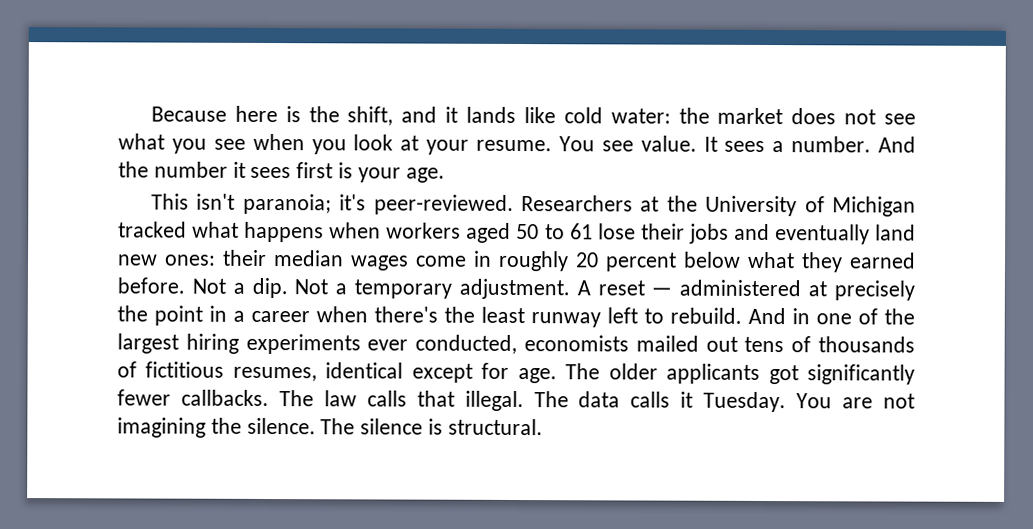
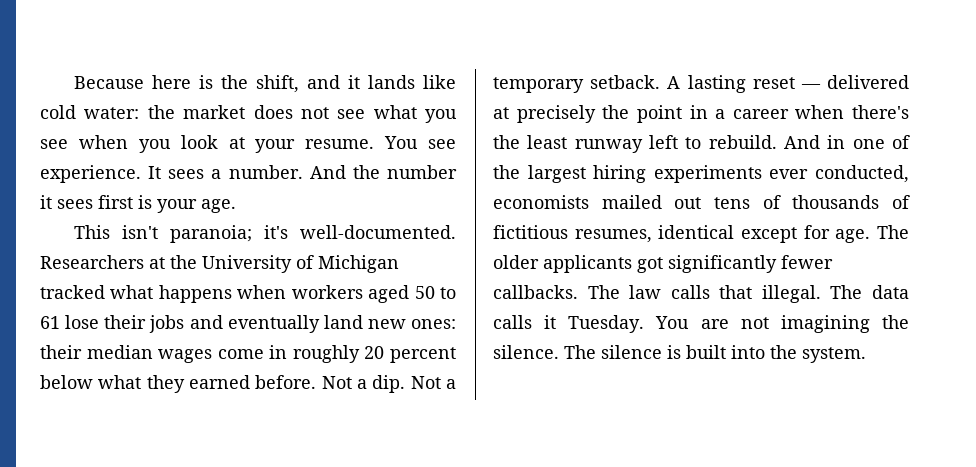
- You see value.
+ You see experience.
- This isn't paranoia; it's peer-reviewed.
+ This isn't paranoia; it's well-documented.
- Not a temporary adjustment. A reset — administered at precisely the point in a career when there's the least runway left to rebuild.
+ Not a temporary setback. A lasting reset — delivered at precisely the point in a career when there's the least runway left to rebuild.
- The silence is structural.
+ The silence is built into the system.

